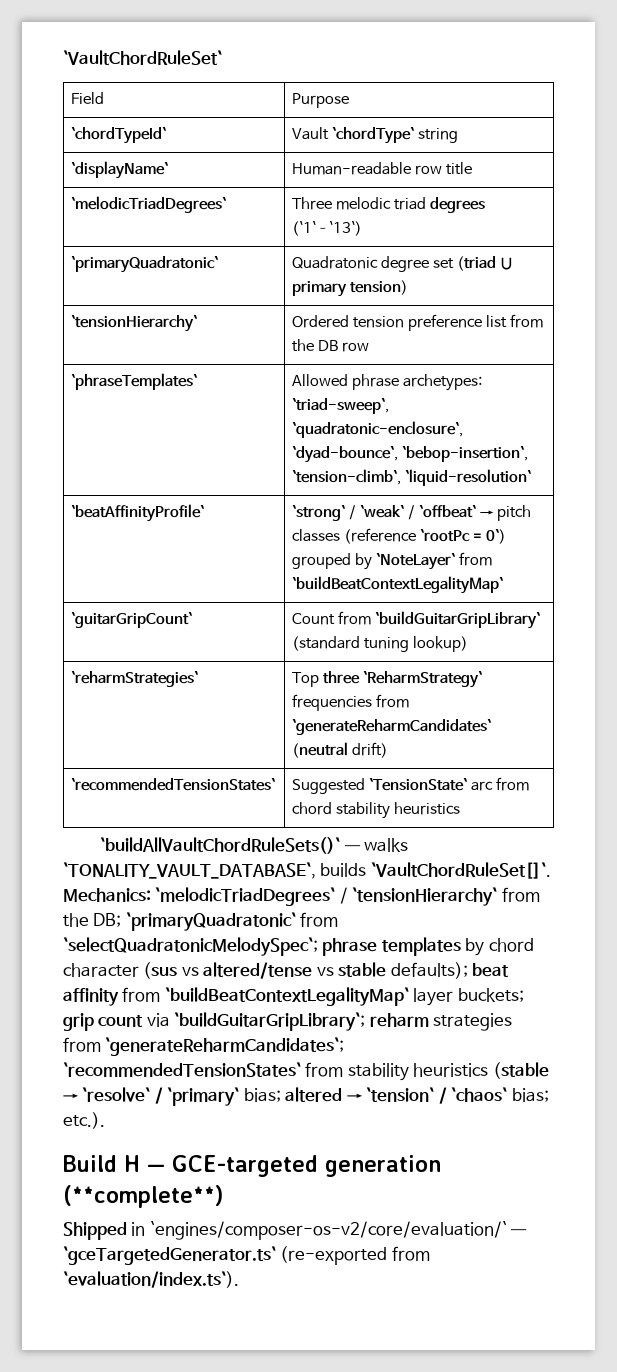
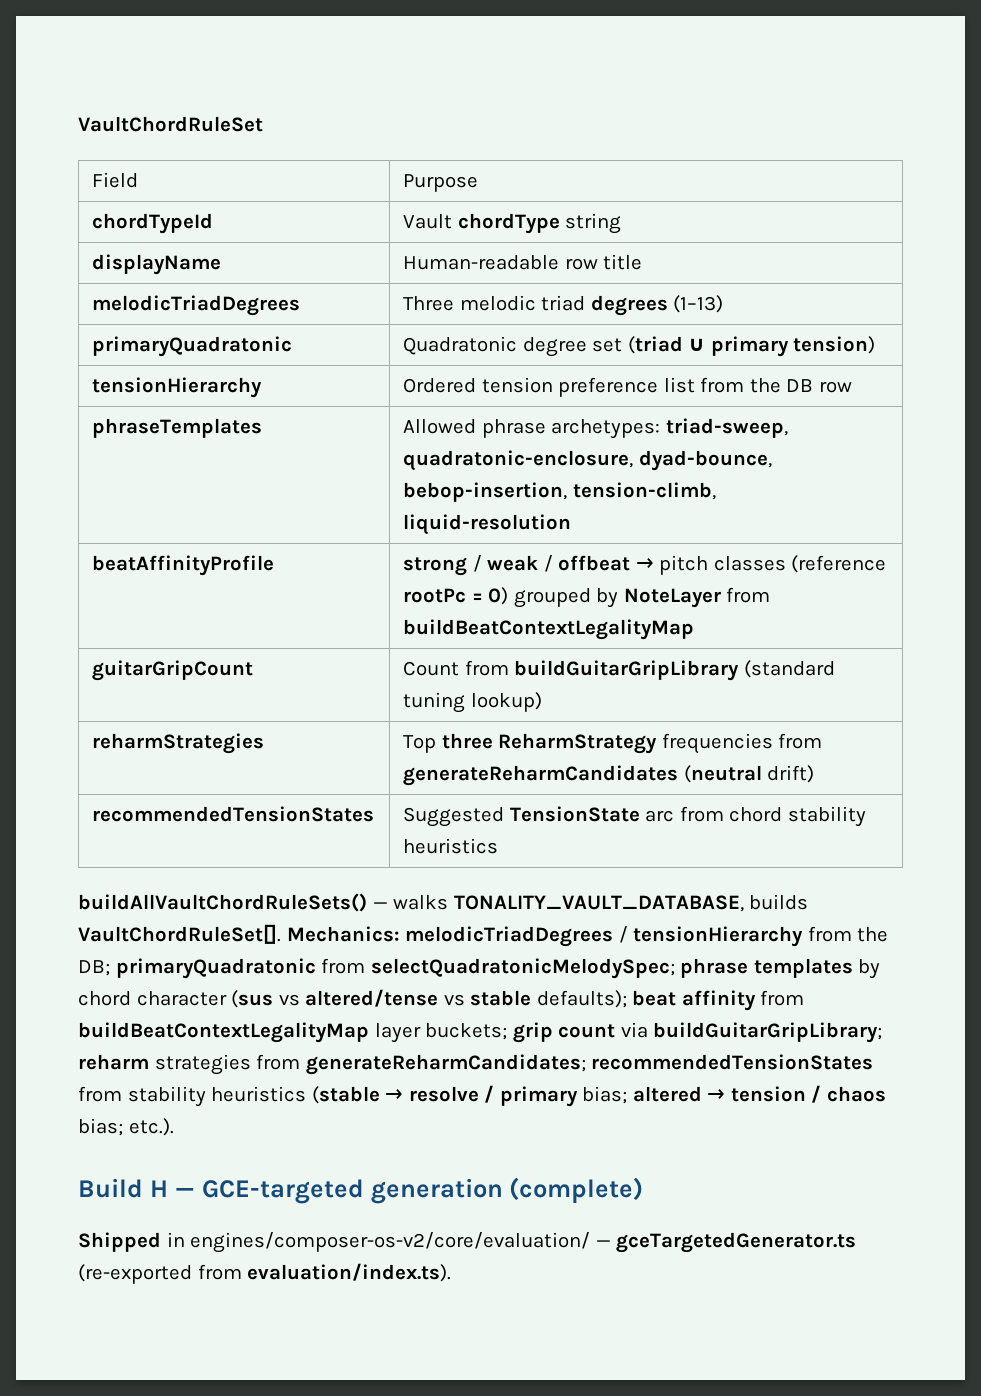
- `VaultChordRuleSet`
+ VaultChordRuleSet
- `chordTypeId` | Vault `chordType` string
+ chordTypeId | Vault chordType string
- `displayName` | Human-readable row title
+ displayName | Human-readable row title
- `melodicTriadDegrees` | Three melodic triad degrees (`1`–`13`)
- `primaryQuadratonic` | Quadratonic degree set (triad ∪ primary tension)
+ melodicTriadDegrees | Three melodic triad degrees (1–13)
+ primaryQuadratonic | Quadratonic degree set (triad ∪ primary tension)
- `tensionHierarchy` | Ordered tension preference list from the DB row
+ tensionHierarchy | Ordered tension preference list from the DB row
- `phraseTemplates` | Allowed phrase archetypes: `triad-sweep`, `quadratonic-enclosure`, `dyad-bounce`, `bebop-insertion`, `tension-climb`, `liquid-resolution`
- `beatAffinityProfile` | `strong` / `weak` / `offbeat` → pitch classes (reference `rootPc = 0`) grouped by `NoteLayer` from `buildBeatContextLegalityMap`
- `guitarGripCount` | Count from `buildGuitarGripLibrary` (standard tuning lookup)
+ phraseTemplates | Allowed phrase archetypes: triad-sweep, quadratonic-enclosure, dyad-bounce, bebop-insertion, tension-climb, liquid-resolution
+ beatAffinityProfile | strong / weak / offbeat → pitch classes (reference rootPc = 0) grouped by NoteLayer from buildBeatContextLegalityMap
+ guitarGripCount | Count from buildGuitarGripLibrary (standard tuning lookup)
- `reharmStrategies` | Top three `ReharmStrategy` frequencies from `generateReharmCandidates` (neutral drift)
+ reharmStrategies | Top three ReharmStrategy frequencies from generateReharmCandidates (neutral drift)
- `recommendedTensionStates` | Suggested `TensionState` arc from chord stability heuristics
+ recommendedTensionStates | Suggested TensionState arc from chord stability heuristics
- `buildAllVaultChordRuleSets()` — walks `TONALITY_VAULT_DATABASE`, builds `VaultChordRuleSet[]`. Mechanics: `melodicTriadDegrees` / `tensionHierarchy` from the DB; `primaryQuadratonic` from `selectQuadratonicMelodySpec`; phrase templates by chord character (sus vs altered/tense vs stable defaults); beat affinity from `buildBeatContextLegalityMap` layer buckets; grip count via `buildGuitarGripLibrary`; reharm strategies from `generateReharmCandidates`; `recommendedTensionStates` from stability heuristics (stable → `resolve` / `primary` bias; altered → `tension` / `chaos` bias; etc.).
+ buildAllVaultChordRuleSets() — walks TONALITY_VAULT_DATABASE, builds VaultChordRuleSet[]. Mechanics: melodicTriadDegrees / tensionHierarchy from the DB; primaryQuadratonic from selectQuadratonicMelodySpec; phrase templates by chord character (sus vs altered/tense vs stable defaults); beat affinity from buildBeatContextLegalityMap layer buckets; grip count via buildGuitarGripLibrary; reharm strategies from generateReharmCandidates; recommendedTensionStates from stability heuristics (stable → resolve / primary bias; altered → tension / chaos bias; etc.).
- Build H — GCE-targeted generation (**complete**)
+ Build H — GCE-targeted generation (complete)
- Shipped in `engines/composer-os-v2/core/evaluation/` — `gceTargetedGenerator.ts` (re-exported from `evaluation/index.ts`).
+ Shipped in engines/composer-os-v2/core/evaluation/ — gceTargetedGenerator.ts (re-exported from evaluation/index.ts).

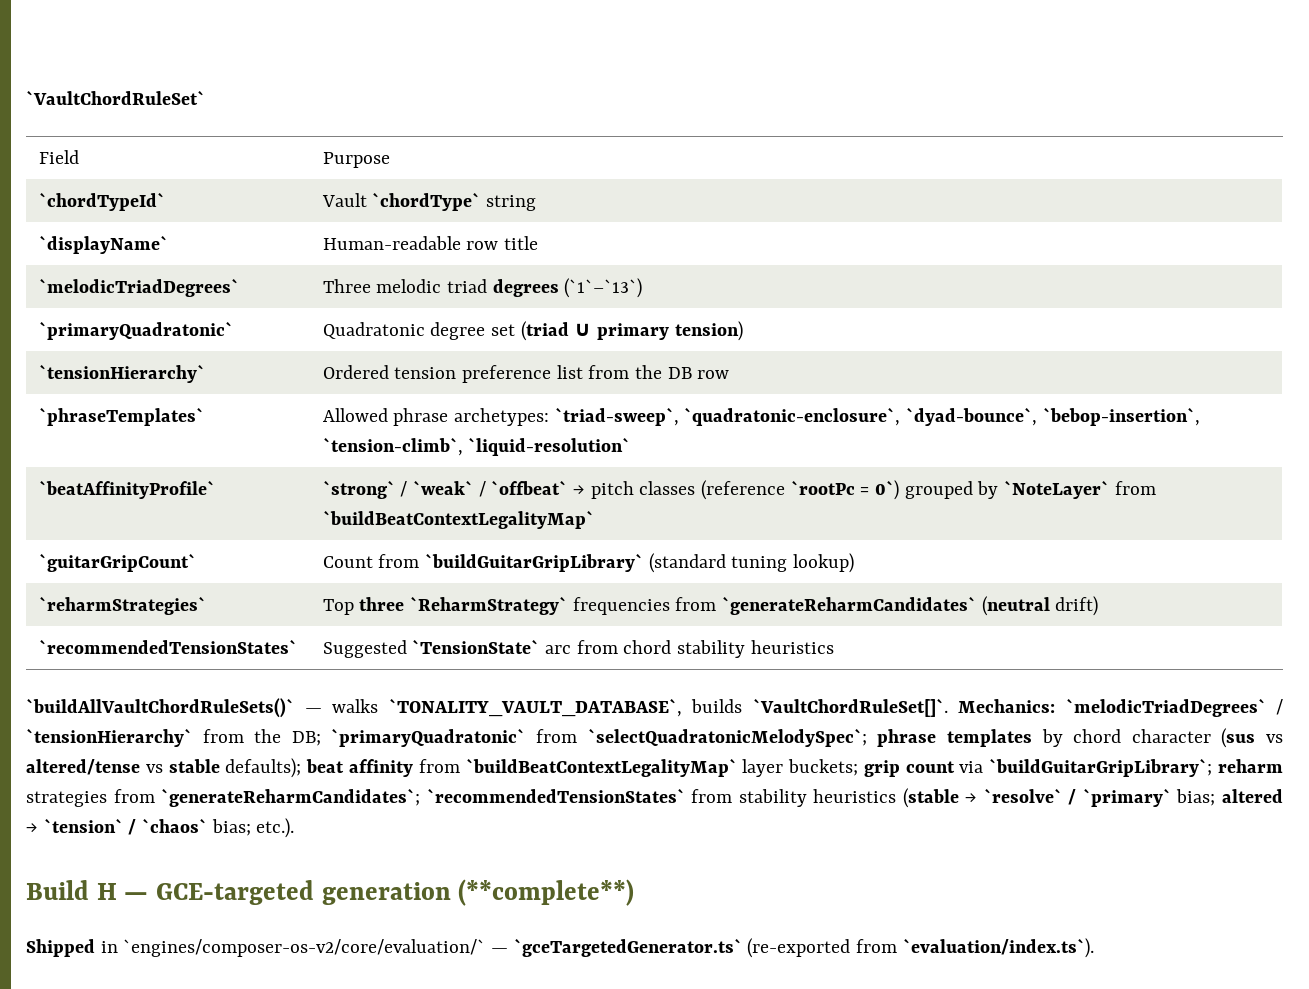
- VaultChordRuleSet
+ `VaultChordRuleSet`
- chordTypeId | Vault chordType string
+ `chordTypeId` | Vault `chordType` string
- displayName | Human-readable row title
+ `displayName` | Human-readable row title
- melodicTriadDegrees | Three melodic triad degrees (1–13)
- primaryQuadratonic | Quadratonic degree set (triad ∪ primary tension)
+ `melodicTriadDegrees` | Three melodic triad degrees (`1`–`13`)
+ `primaryQuadratonic` | Quadratonic degree set (triad ∪ primary tension)
- tensionHierarchy | Ordered tension preference list from the DB row
+ `tensionHierarchy` | Ordered tension preference list from the DB row
- phraseTemplates | Allowed phrase archetypes: triad-sweep, quadratonic-enclosure, dyad-bounce, bebop-insertion, tension-climb, liquid-resolution
- beatAffinityProfile | strong / weak / offbeat → pitch classes (reference rootPc = 0) grouped by NoteLayer from buildBeatContextLegalityMap
- guitarGripCount | Count from buildGuitarGripLibrary (standard tuning lookup)
+ `phraseTemplates` | Allowed phrase archetypes: `triad-sweep`, `quadratonic-enclosure`, `dyad-bounce`, `bebop-insertion`, `tension-climb`, `liquid-resolution`
+ `beatAffinityProfile` | `strong` / `weak` / `offbeat` → pitch classes (reference `rootPc = 0`) grouped by `NoteLayer` from `buildBeatContextLegalityMap`
+ `guitarGripCount` | Count from `buildGuitarGripLibrary` (standard tuning lookup)
- reharmStrategies | Top three ReharmStrategy frequencies from generateReharmCandidates (neutral drift)
+ `reharmStrategies` | Top three `ReharmStrategy` frequencies from `generateReharmCandidates` (neutral drift)
- recommendedTensionStates | Suggested TensionState arc from chord stability heuristics
+ `recommendedTensionStates` | Suggested `TensionState` arc from chord stability heuristics
- buildAllVaultChordRuleSets() — walks TONALITY_VAULT_DATABASE, builds VaultChordRuleSet[]. Mechanics: melodicTriadDegrees / tensionHierarchy from the DB; primaryQuadratonic from selectQuadratonicMelodySpec; phrase templates by chord character (sus vs altered/tense vs stable defaults); beat affinity from buildBeatContextLegalityMap layer buckets; grip count via buildGuitarGripLibrary; reharm strategies from generateReharmCandidates; recommendedTensionStates from stability heuristics (stable → resolve / primary bias; altered → tension / chaos bias; etc.).
+ `buildAllVaultChordRuleSets()` — walks `TONALITY_VAULT_DATABASE`, builds `VaultChordRuleSet[]`. Mechanics: `melodicTriadDegrees` / `tensionHierarchy` from the DB; `primaryQuadratonic` from `selectQuadratonicMelodySpec`; phrase templates by chord character (sus vs altered/tense vs stable defaults); beat affinity from `buildBeatContextLegalityMap` layer buckets; grip count via `buildGuitarGripLibrary`; reharm strategies from `generateReharmCandidates`; `recommendedTensionStates` from stability heuristics (stable → `resolve` / `primary` bias; altered → `tension` / `chaos` bias; etc.).
- Build H — GCE-targeted generation (complete)
+ Build H — GCE-targeted generation (**complete**)
- Shipped in engines/composer-os-v2/core/evaluation/ — gceTargetedGenerator.ts (re-exported from evaluation/index.ts).
+ Shipped in `engines/composer-os-v2/core/evaluation/` — `gceTargetedGenerator.ts` (re-exported from `evaluation/index.ts`).

